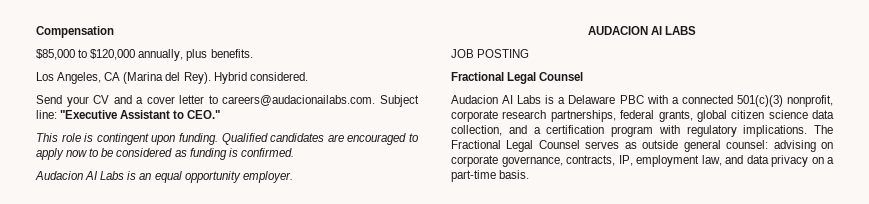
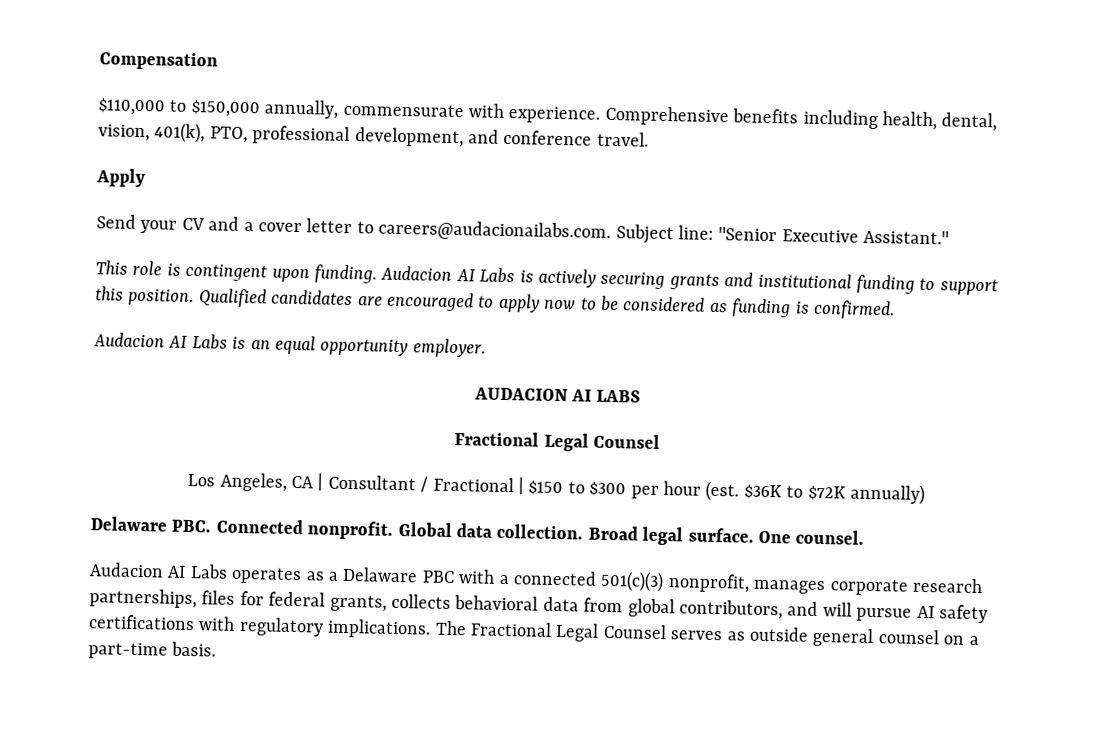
- $85,000 to $120,000 annually, plus benefits.
- Los Angeles, CA (Marina del Rey). Hybrid considered.
+ $110,000 to $150,000 annually, commensurate with experience. Comprehensive benefits including health, dental, vision, 401(k), PTO, professional development, and conference travel.
+ Apply
- Send your CV and a cover letter to careers@audacionailabs.com. Subject line: "Executive Assistant to CEO."
+ Send your CV and a cover letter to careers@audacionailabs.com. Subject line: "Senior Executive Assistant."
+ Audacion AI Labs is actively securing grants and institutional funding to support this position.
  AUDACION AI LABS
- JOB POSTING
  Fractional Legal Counsel
- Audacion AI Labs is a Delaware PBC with a connected 501(c)(3) nonprofit, corporate research partnerships, federal grants, global citizen science data collection, and a certification program with regulatory implications.
+ Los Angeles, CA | Consultant / Fractional | $150 to $300 per hour (est. $36K to $72K annually)
+ Delaware PBC. Connected nonprofit. Global data collection. Broad legal surface. One counsel.
+ Audacion AI Labs operates as a Delaware PBC with a connected 501(c)(3) nonprofit, manages corporate research partnerships, files for federal grants, collects behavioral data from global contributors, and will pursue AI safety certifications with regulatory implications.
- The Fractional Legal Counsel serves as outside general counsel: advising on corporate governance, contracts, IP, employment law, and data privacy on a part-time basis.
+ The Fractional Legal Counsel serves as outside general counsel on a part-time basis.

